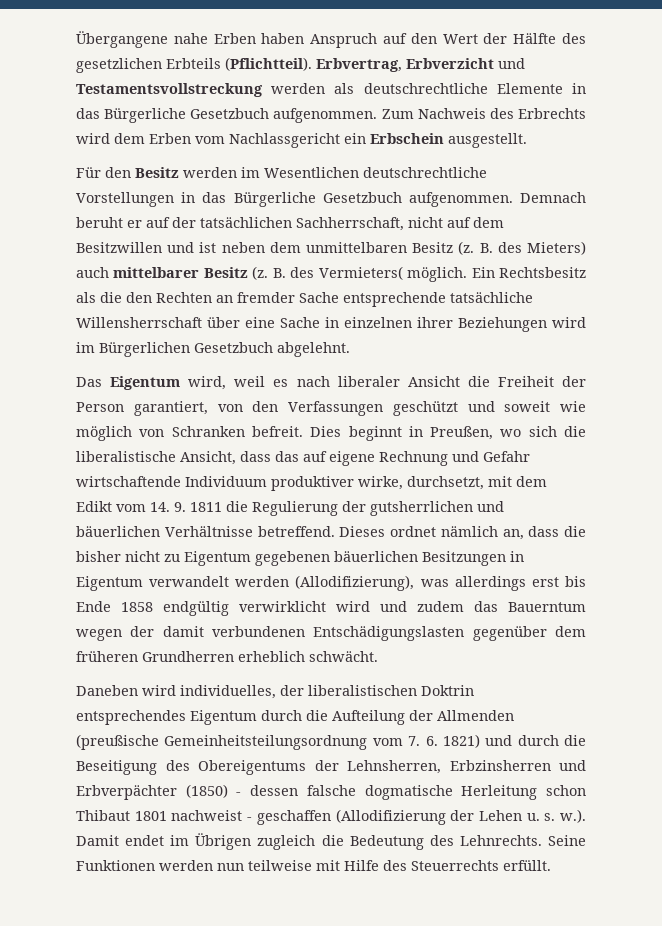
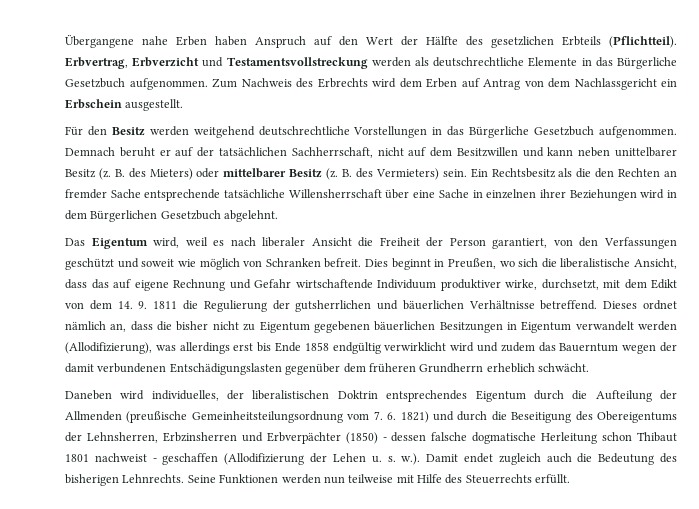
- Zum Nachweis des Erbrechts wird dem Erben vom Nachlassgericht ein Erbschein ausgestellt.
+ Zum Nachweis des Erbrechts wird dem Erben auf Antrag von dem Nachlassgericht ein Erbschein ausgestellt.
- Für den Besitz werden im Wesentlichen deutschrechtliche Vorstellungen in das Bürgerliche Gesetzbuch aufgenommen.
+ Für den Besitz werden weitgehend deutschrechtliche Vorstellungen in das Bürgerliche Gesetzbuch aufgenommen.
- Demnach beruht er auf der tatsächlichen Sachherrschaft, nicht auf dem Besitzwillen und ist neben dem unmittelbaren Besitz (z.
+ Demnach beruht er auf der tatsächlichen Sachherrschaft, nicht auf dem Besitzwillen und kann neben unittelbarer Besitz (z.
- B. des Mieters) auch mittelbarer Besitz (z.
+ B. des Mieters) oder mittelbarer Besitz (z.
- B. des Vermieters( möglich.
+ B. des Vermieters) sein.
- Ein Rechtsbesitz als die den Rechten an fremder Sache entsprechende tatsächliche Willensherrschaft über eine Sache in einzelnen ihrer Beziehungen wird im Bürgerlichen Gesetzbuch abgelehnt.
+ Ein Rechtsbesitz als die den Rechten an fremder Sache entsprechende tatsächliche Willensherrschaft über eine Sache in einzelnen ihrer Beziehungen wird in dem Bürgerlichen Gesetzbuch abgelehnt.
- Dies beginnt in Preußen, wo sich die liberalistische Ansicht, dass das auf eigene Rechnung und Gefahr wirtschaftende Individuum produktiver wirke, durchsetzt, mit dem Edikt vom 14. 9. 1811 die Regulierung der gutsherrlichen und bäuerlichen Verhältnisse betreffend.
+ Dies beginnt in Preußen, wo sich die liberalistische Ansicht, dass das auf eigene Rechnung und Gefahr wirtschaftende Individuum produktiver wirke, durchsetzt, mit dem Edikt von dem 14. 9. 1811 die Regulierung der gutsherrlichen und bäuerlichen Verhältnisse betreffend.
- Dieses ordnet nämlich an, dass die bisher nicht zu Eigentum gegebenen bäuerlichen Besitzungen in Eigentum verwandelt werden (Allodifizierung), was allerdings erst bis Ende 1858 endgültig verwirklicht wird und zudem das Bauerntum wegen der damit verbundenen Entschädigungslasten gegenüber dem früheren Grundherren erheblich schwächt.
+ Dieses ordnet nämlich an, dass die bisher nicht zu Eigentum gegebenen bäuerlichen Besitzungen in Eigentum verwandelt werden (Allodifizierung), was allerdings erst bis Ende 1858 endgültig verwirklicht wird und zudem das Bauerntum wegen der damit verbundenen Entschädigungslasten gegenüber dem früheren Grundherrn erheblich schwächt.
- Daneben wird individuelles, der liberalistischen Doktrin entsprechendes Eigentum durch die Aufteilung der Allmenden (preußische Gemeinheitsteilungsordnung vom 7. 6. 1821) und durch die Beseitigung des Obereigentums der Lehnsherren, Erbzinsherren und Erbverpächter (1850) - dessen falsche dogmatische Herleitung schon Thibaut 1801 nachweist - geschaffen (Allodifizierung der Lehen u. s. w.). Damit endet im Übrigen zugleich die Bedeutung des Lehnrechts.
+ Daneben wird individuelles, der liberalistischen Doktrin entsprechendes Eigentum durch die Aufteilung der Allmenden (preußische Gemeinheitsteilungsordnung vom 7. 6. 1821) und durch die Beseitigung des Obereigentums der Lehnsherren, Erbzinsherren und Erbverpächter (1850) - dessen falsche dogmatische Herleitung schon Thibaut 1801 nachweist - geschaffen (Allodifizierung der Lehen u. s. w.). Damit endet zugleich auch die Bedeutung des bisherigen Lehnrechts.

